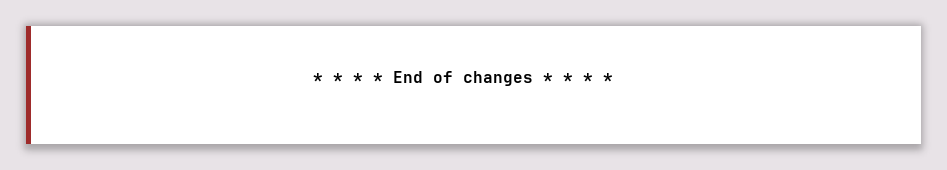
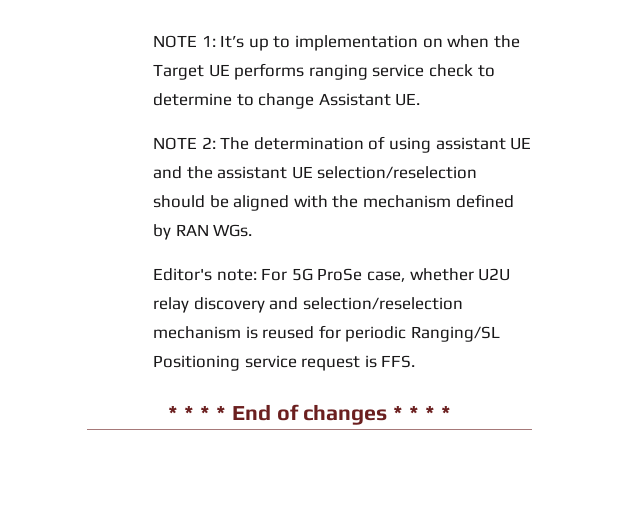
+ NOTE 1: It’s up to implementation on when the Target UE performs ranging service check to determine to change Assistant UE.
+ NOTE 2: The determination of using assistant UE and the assistant UE selection/reselection should be aligned with the mechanism defined by RAN WGs.
+ Editor's note: For 5G ProSe case, whether U2U relay discovery and selection/reselection mechanism is reused for periodic Ranging/SL Positioning service request is FFS.

